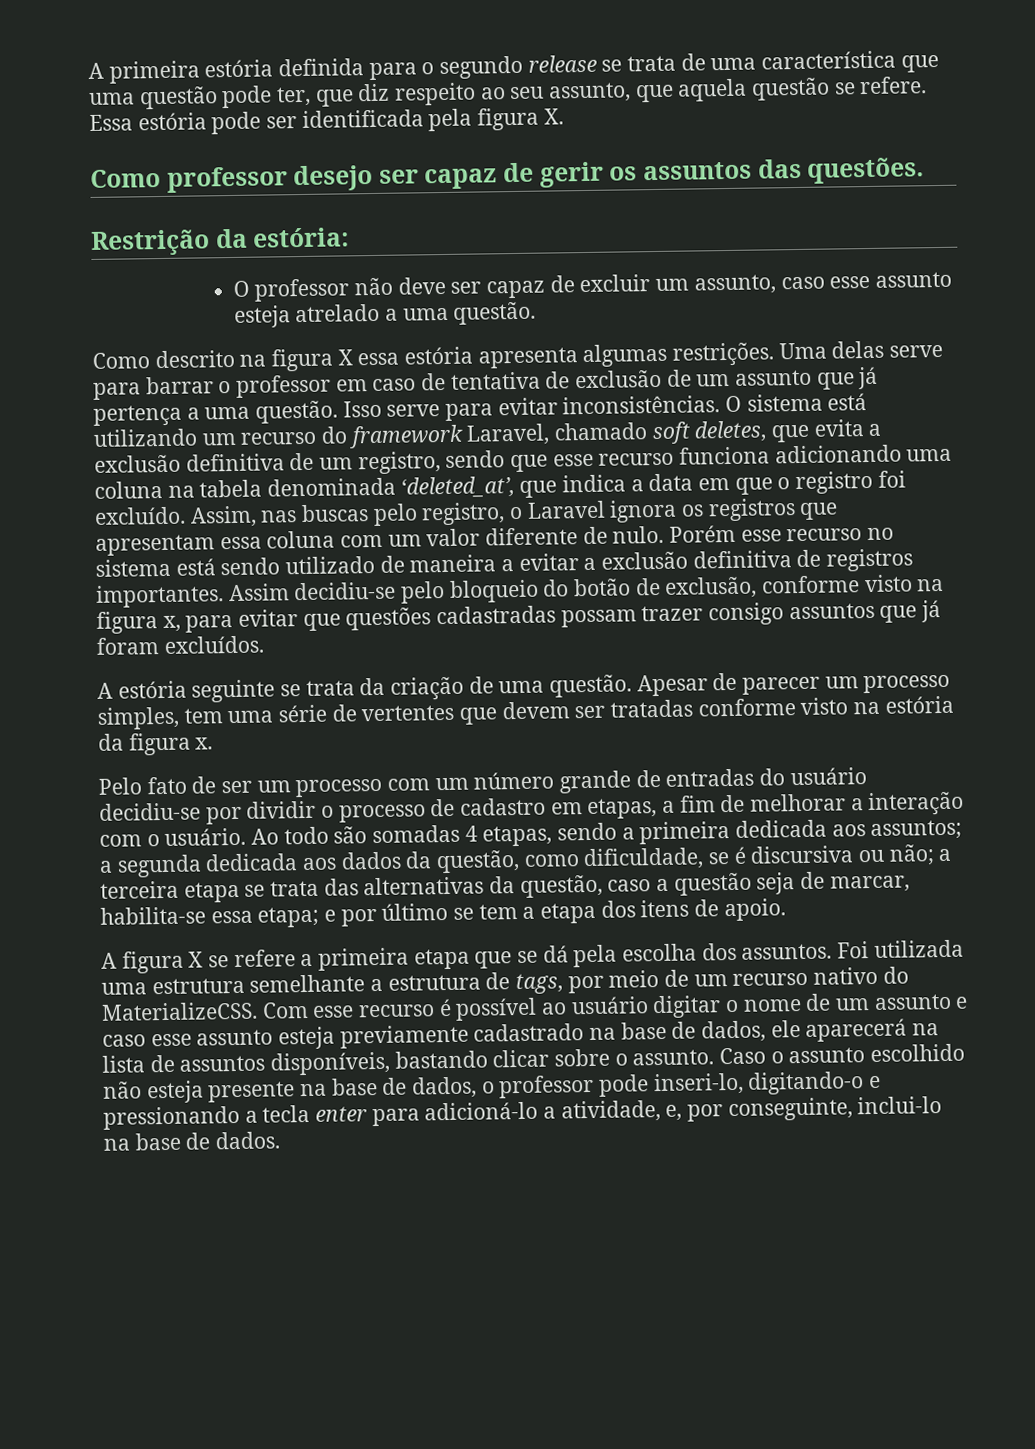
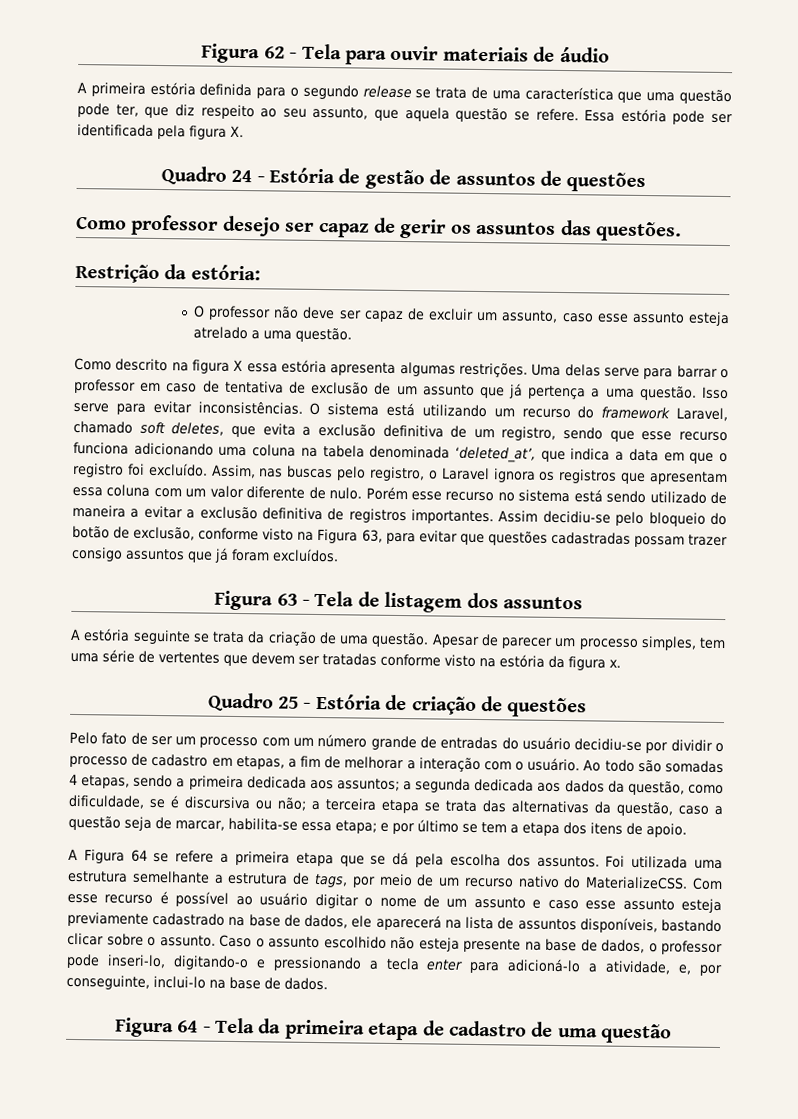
+ Figura 62 - Tela para ouvir materiais de áudio
+ Quadro 24 - Estória de gestão de assuntos de questões
- Assim decidiu-se pelo bloqueio do botão de exclusão, conforme visto na figura x, para evitar que questões cadastradas possam trazer consigo assuntos que já foram excluídos.
+ Assim decidiu-se pelo bloqueio do botão de exclusão, conforme visto na Figura 63, para evitar que questões cadastradas possam trazer consigo assuntos que já foram excluídos.
+ Figura 63 - Tela de listagem dos assuntos
+ Quadro 25 - Estória de criação de questões
- A figura X se refere a primeira etapa que se dá pela escolha dos assuntos.
+ A Figura 64 se refere a primeira etapa que se dá pela escolha dos assuntos.
+ Figura 64 - Tela da primeira etapa de cadastro de uma questão

